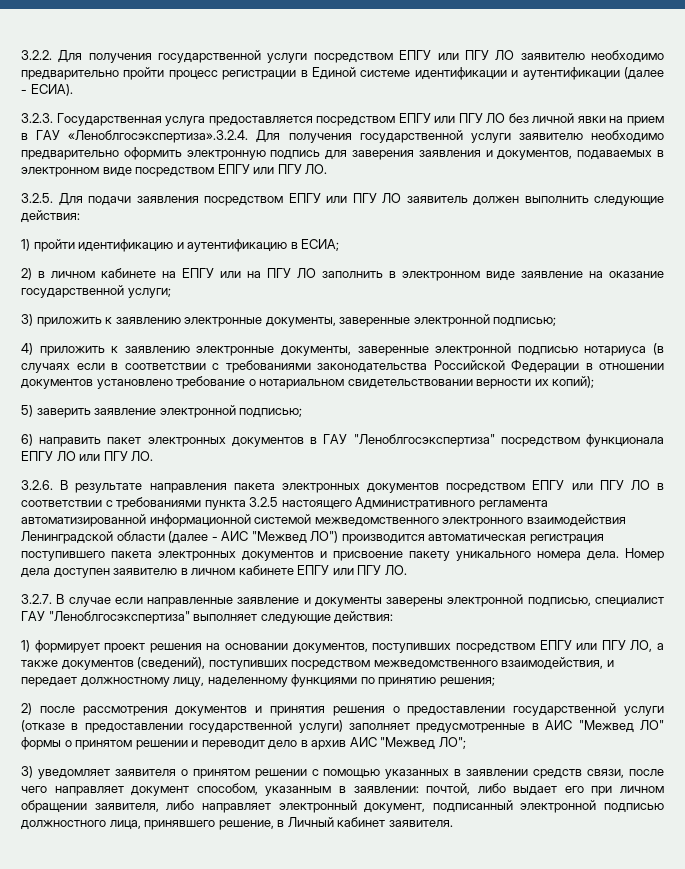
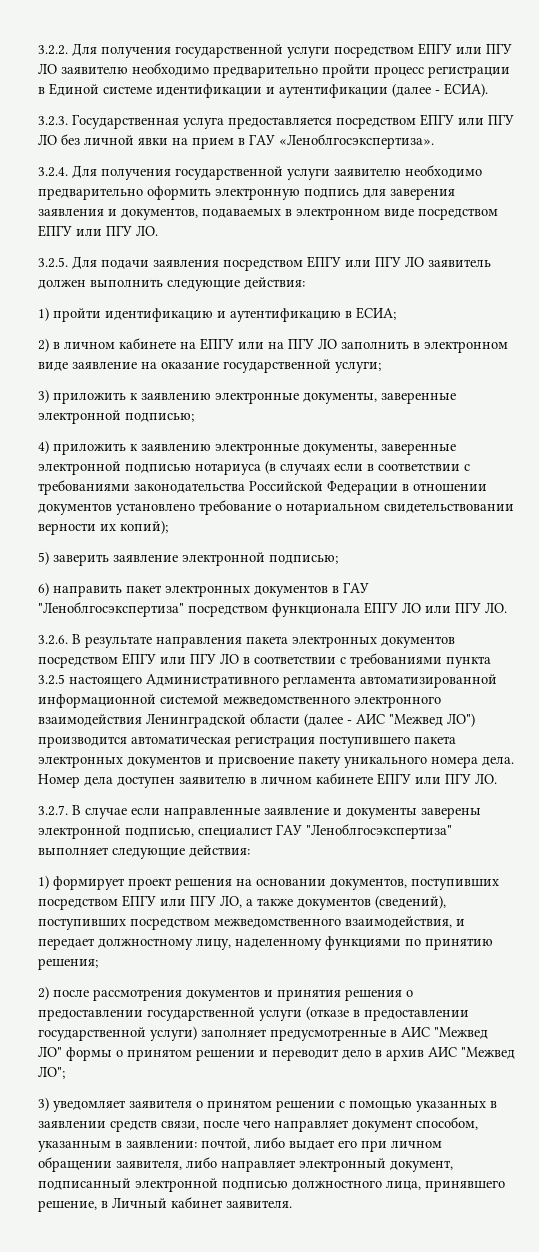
- 3.2.3. Государственная услуга предоставляется посредством ЕПГУ или ПГУ ЛО без личной явки на прием в ГАУ «Леноблгосэкспертиза».3.2.4. Для получения государственной услуги заявителю необходимо предварительно оформить электронную подпись для заверения заявления и документов, подаваемых в электронном виде посредством ЕПГУ или ПГУ ЛО.
+ 3.2.3. Государственная услуга предоставляется посредством ЕПГУ или ПГУ ЛО без личной явки на прием в ГАУ «Леноблгосэкспертиза».
+ 3.2.4. Для получения государственной услуги заявителю необходимо предварительно оформить электронную подпись для заверения заявления и документов, подаваемых в электронном виде посредством ЕПГУ или ПГУ ЛО.

